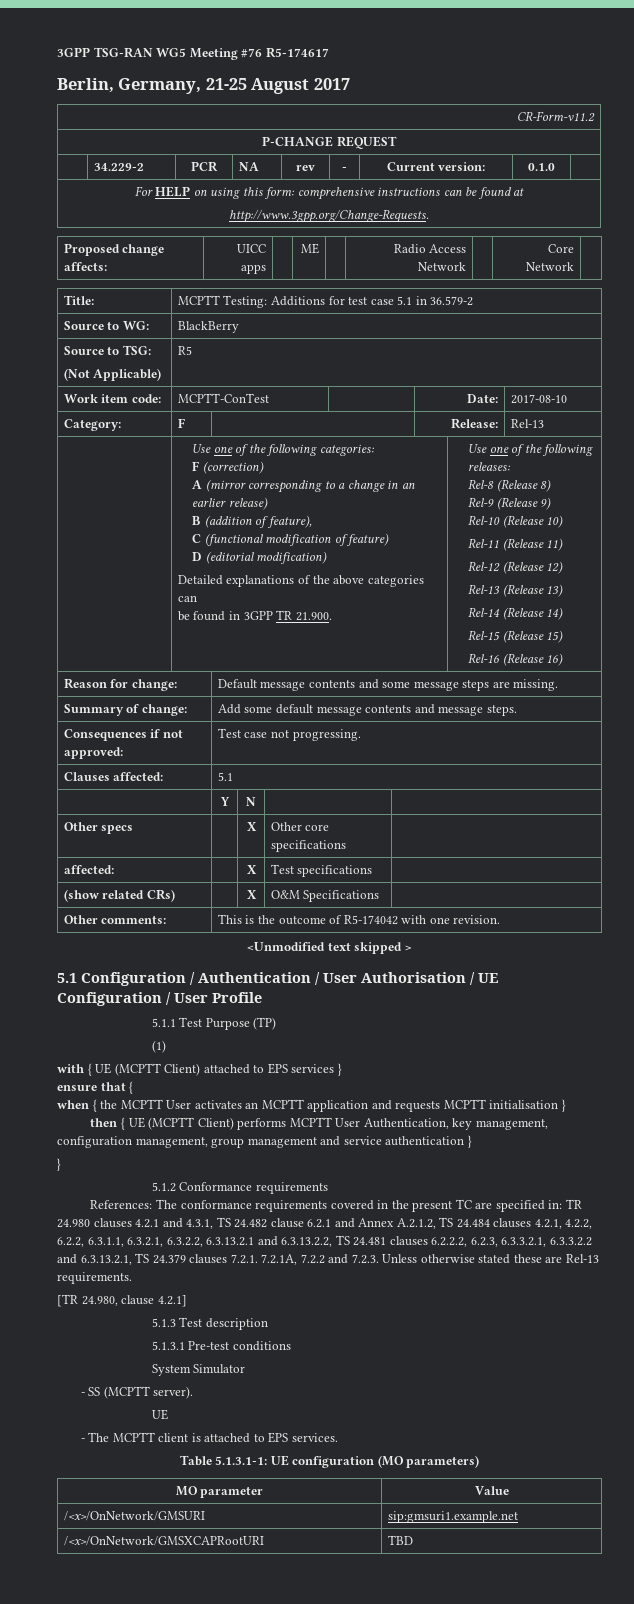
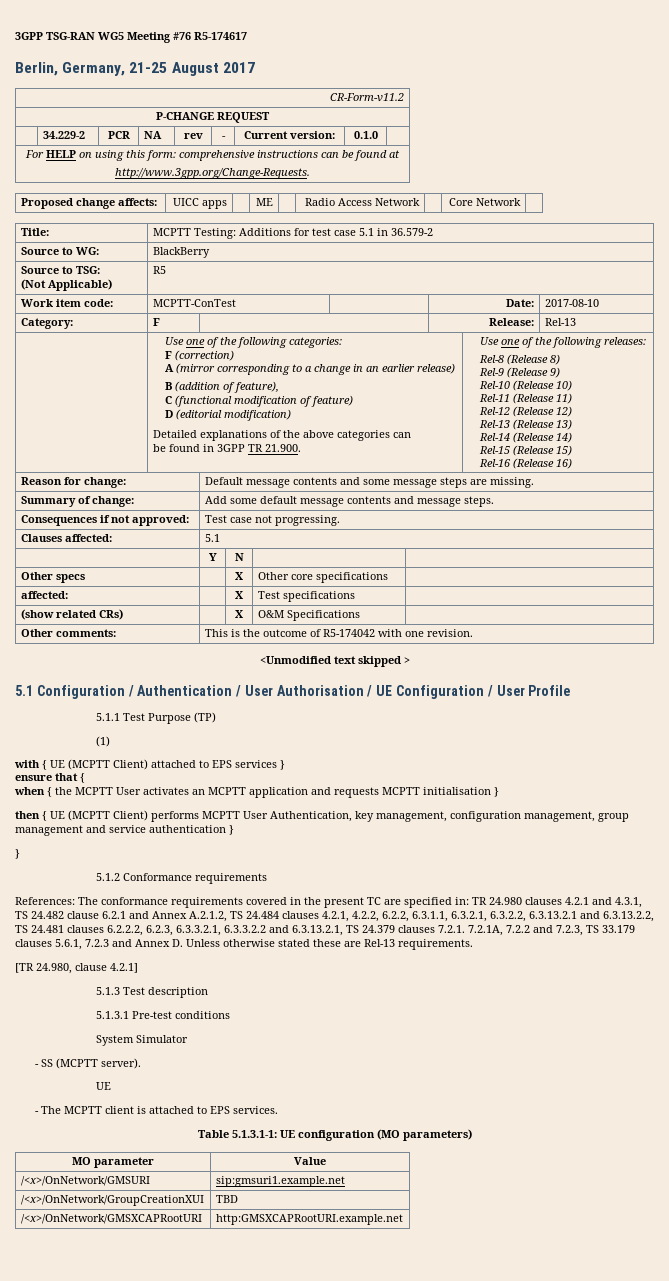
- References: The conformance requirements covered in the present TC are specified in: TR 24.980 clauses 4.2.1 and 4.3.1, TS 24.482 clause 6.2.1 and Annex A.2.1.2, TS 24.484 clauses 4.2.1, 4.2.2, 6.2.2, 6.3.1.1, 6.3.2.1, 6.3.2.2, 6.3.13.2.1 and 6.3.13.2.2, TS 24.481 clauses 6.2.2.2, 6.2.3, 6.3.3.2.1, 6.3.3.2.2 and 6.3.13.2.1, TS 24.379 clauses 7.2.1. 7.2.1A, 7.2.2 and 7.2.3. Unless otherwise stated these are Rel-13 requirements.
+ References: The conformance requirements covered in the present TC are specified in: TR 24.980 clauses 4.2.1 and 4.3.1, TS 24.482 clause 6.2.1 and Annex A.2.1.2, TS 24.484 clauses 4.2.1, 4.2.2, 6.2.2, 6.3.1.1, 6.3.2.1, 6.3.2.2, 6.3.13.2.1 and 6.3.13.2.2, TS 24.481 clauses 6.2.2.2, 6.2.3, 6.3.3.2.1, 6.3.3.2.2 and 6.3.13.2.1, TS 24.379 clauses 7.2.1. 7.2.1A, 7.2.2 and 7.2.3, TS 33.179 clauses 5.6.1, 7.2.3 and Annex D. Unless otherwise stated these are Rel-13 requirements.
+ /<x>/OnNetwork/GroupCreationXUI | TBD
- /<x>/OnNetwork/GMSXCAPRootURI | TBD
+ /<x>/OnNetwork/GMSXCAPRootURI | http:GMSXCAPRootURI.example.net

